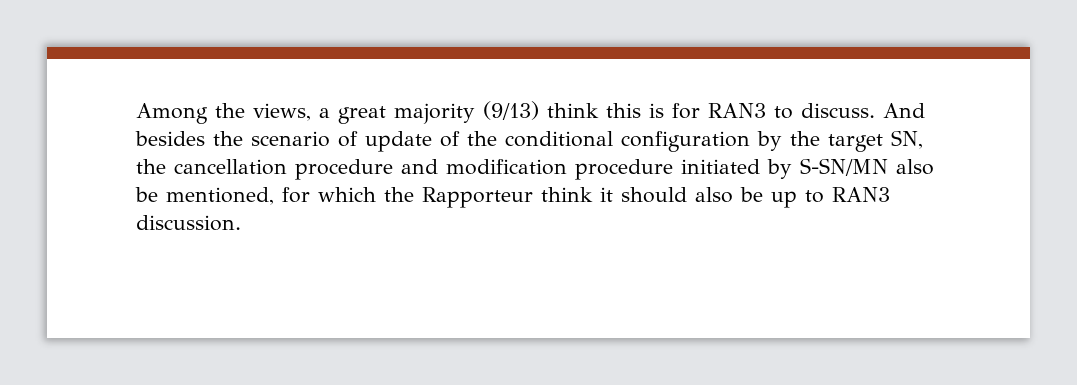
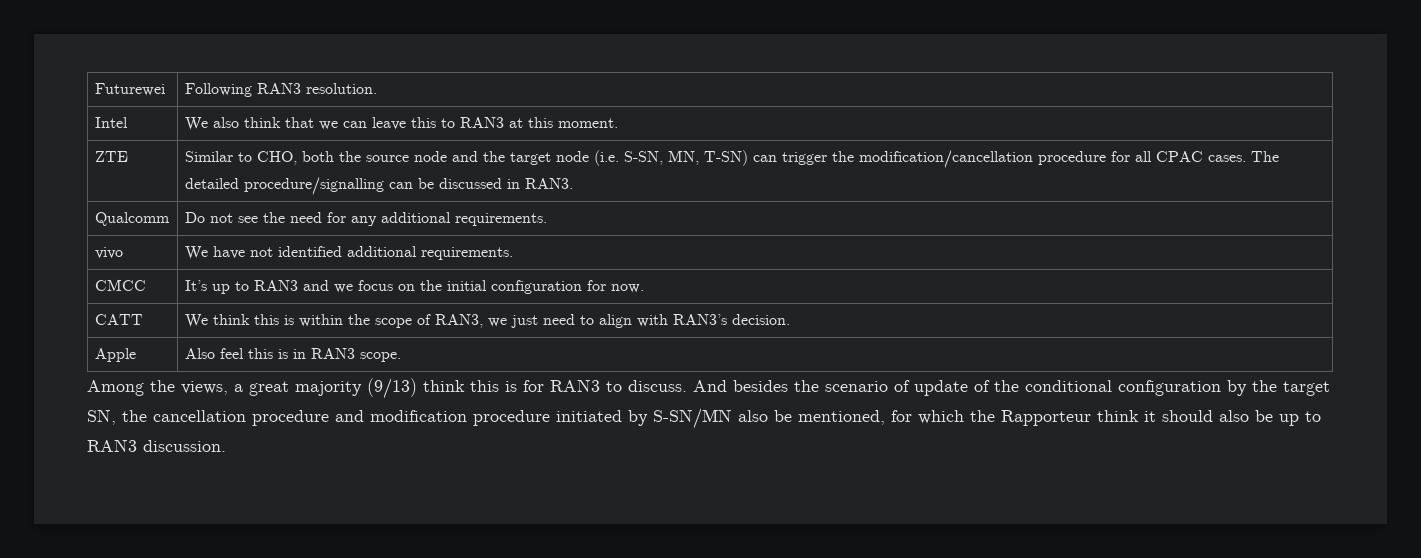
+ Futurewei | Following RAN3 resolution.
+ Intel | We also think that we can leave this to RAN3 at this moment.
+ ZTE | Similar to CHO, both the source node and the target node (i.e. S-SN, MN, T-SN) can trigger the modification/cancellation procedure for all CPAC cases. The detailed procedure/signalling can be discussed in RAN3.
+ Qualcomm | Do not see the need for any additional requirements.
+ vivo | We have not identified additional requirements.
+ CMCC | It’s up to RAN3 and we focus on the initial configuration for now.
+ CATT | We think this is within the scope of RAN3, we just need to align with RAN3’s decision.
+ Apple | Also feel this is in RAN3 scope.

